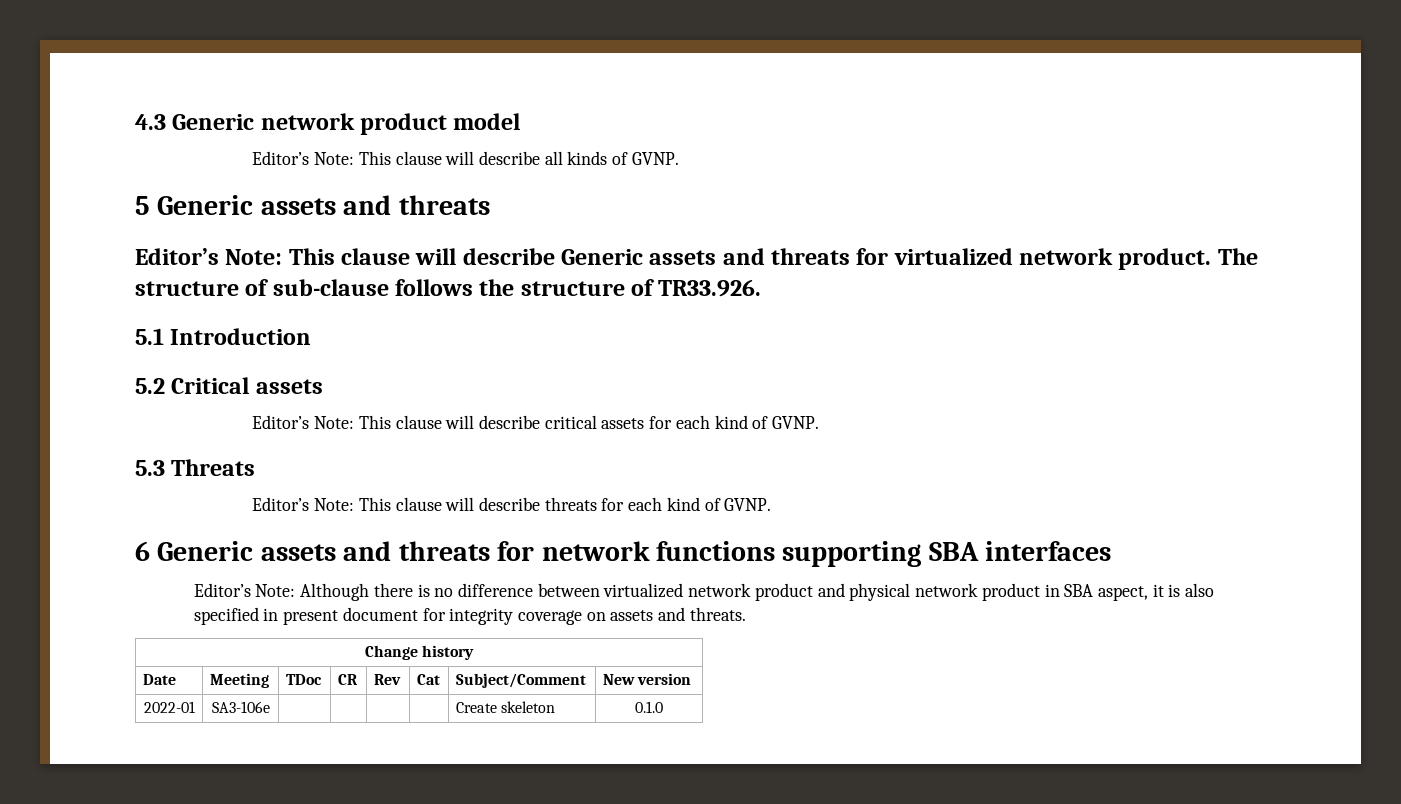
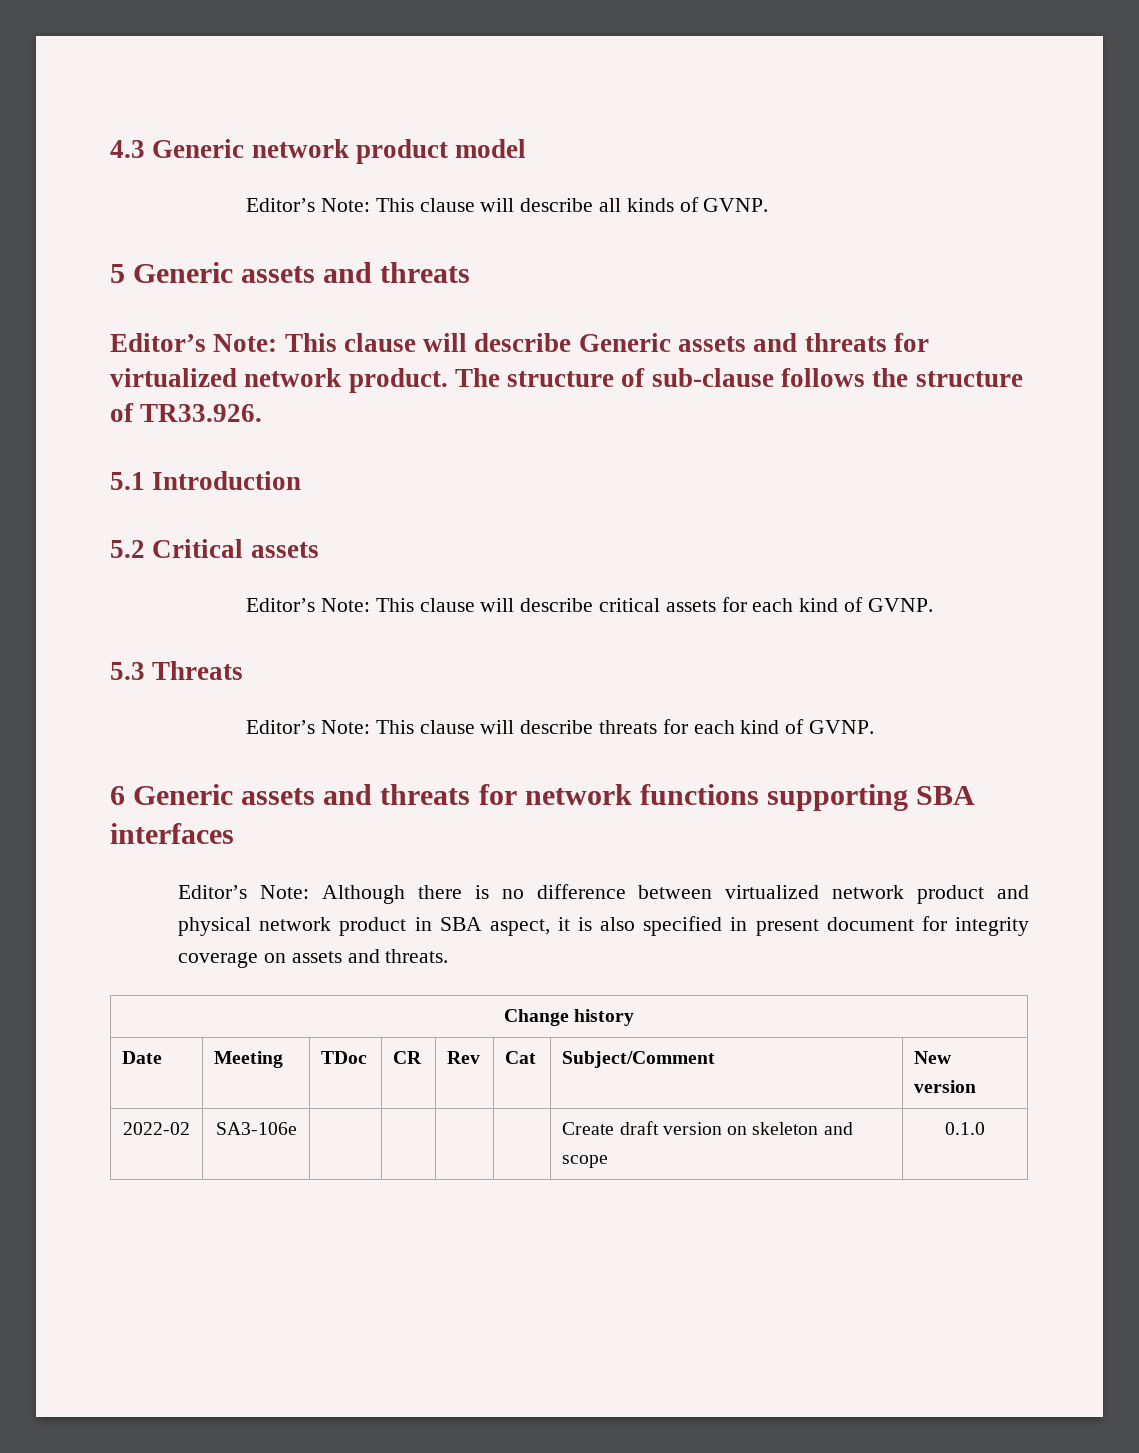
- 2022-01 | SA3-106e | | | | | Create skeleton | 0.1.0
+ 2022-02 | SA3-106e | | | | | Create draft version on skeleton and scope | 0.1.0

